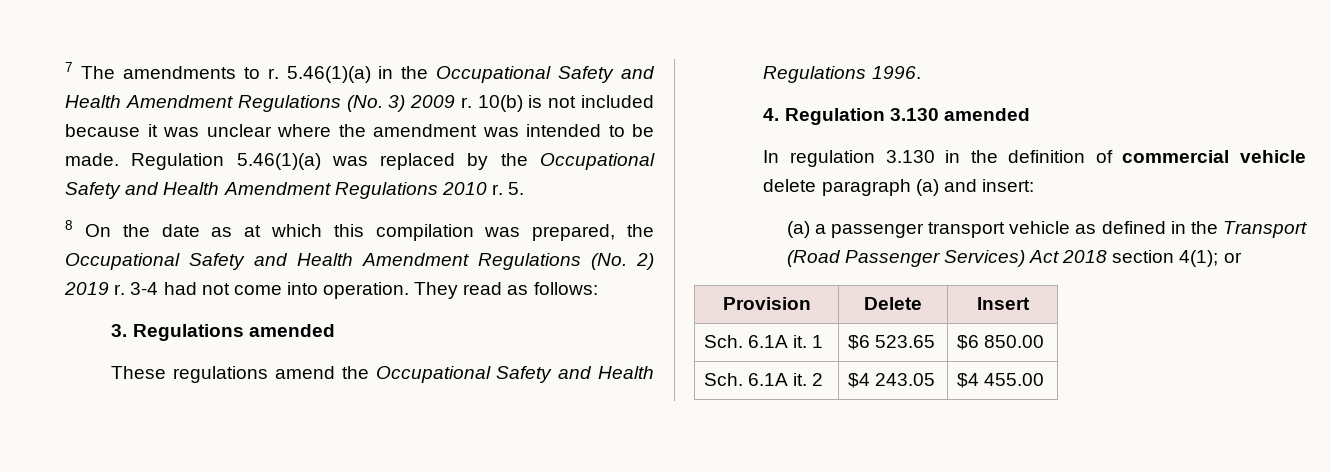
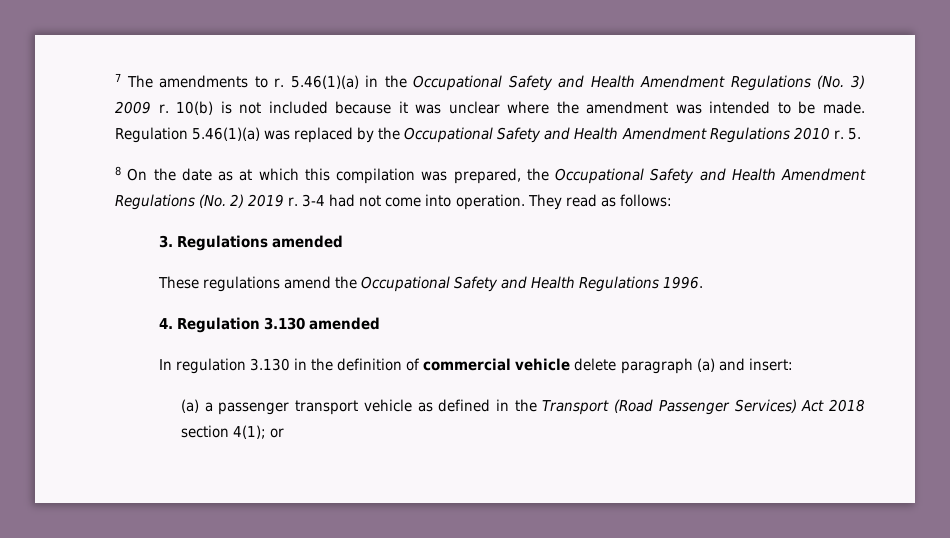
- Provision | Delete | Insert
- Sch. 6.1A it. 1 | $6 523.65 | $6 850.00
- Sch. 6.1A it. 2 | $4 243.05 | $4 455.00

